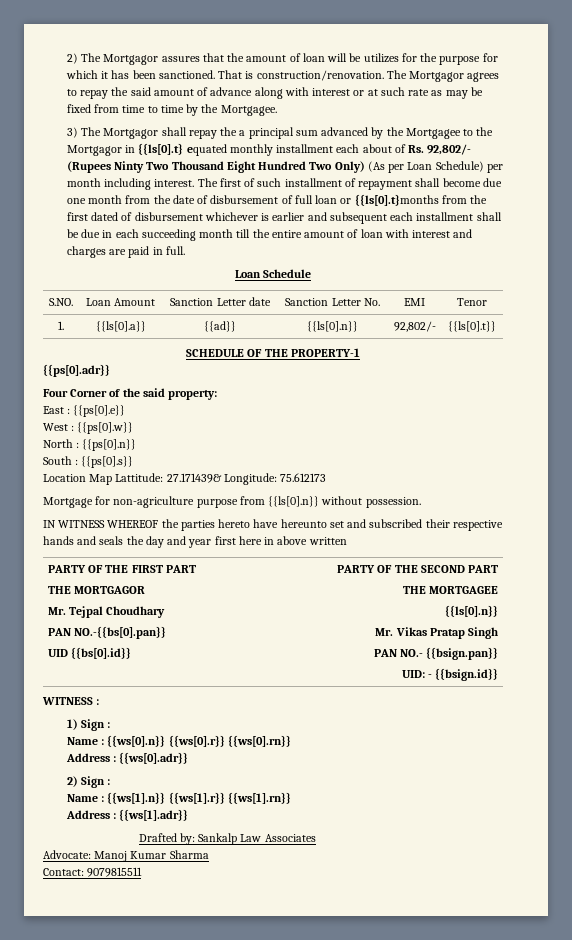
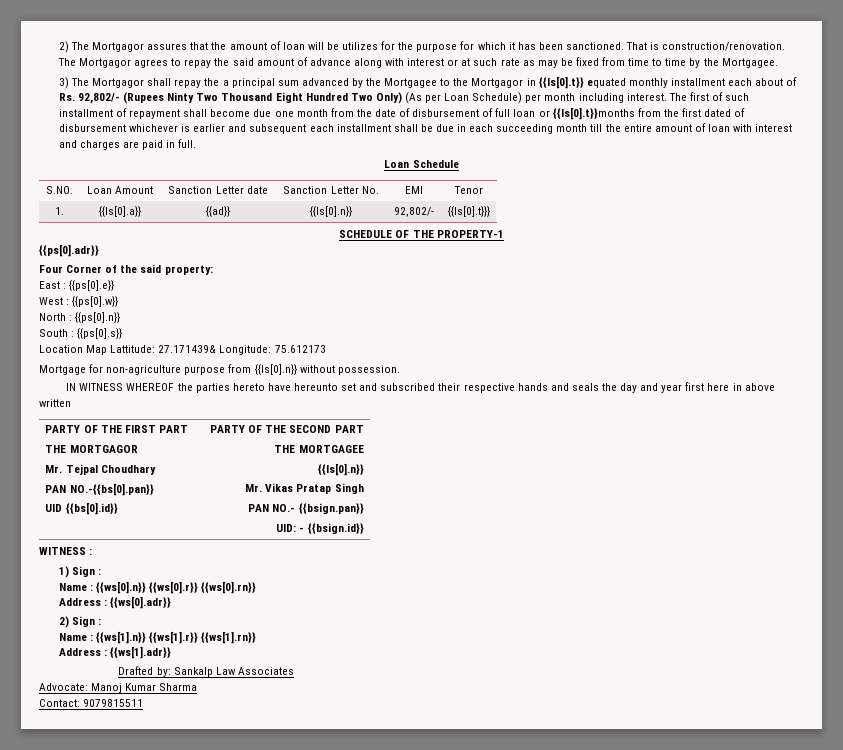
- 3) The Mortgagor shall repay the a principal sum advanced by the Mortgagee to the Mortgagor in {{ls[0].t} equated monthly installment each about of Rs. 92,802/- (Rupees Ninty Two Thousand Eight Hundred Two Only) (As per Loan Schedule) per month including interest.
+ 3) The Mortgagor shall repay the a principal sum advanced by the Mortgagee to the Mortgagor in {{ls[0].t}} equated monthly installment each about of Rs. 92,802/- (Rupees Ninty Two Thousand Eight Hundred Two Only) (As per Loan Schedule) per month including interest.
- The first of such installment of repayment shall become due one month from the date of disbursement of full loan or {{ls[0].t}months from the first dated of disbursement whichever is earlier and subsequent each installment shall be due in each succeeding month till the entire amount of loan with interest and charges are paid in full.
+ The first of such installment of repayment shall become due one month from the date of disbursement of full loan or {{ls[0].t}}months from the first dated of disbursement whichever is earlier and subsequent each installment shall be due in each succeeding month till the entire amount of loan with interest and charges are paid in full.
- 1. | {{ls[0].a}} | {{ad}} | {{ls[0].n}} | 92,802/- | {{ls[0].t}}
+ 1. | {{ls[0].a}} | {{ad}} | {{ls[0].n}} | 92,802/- | {{ls[0].t}}}

